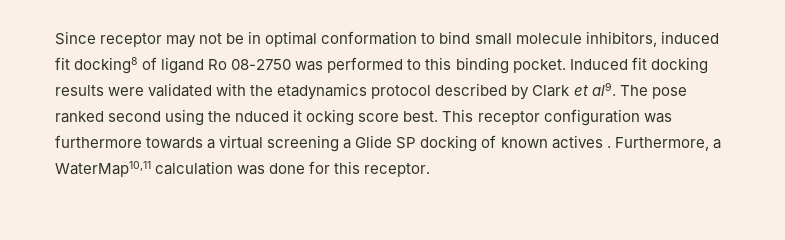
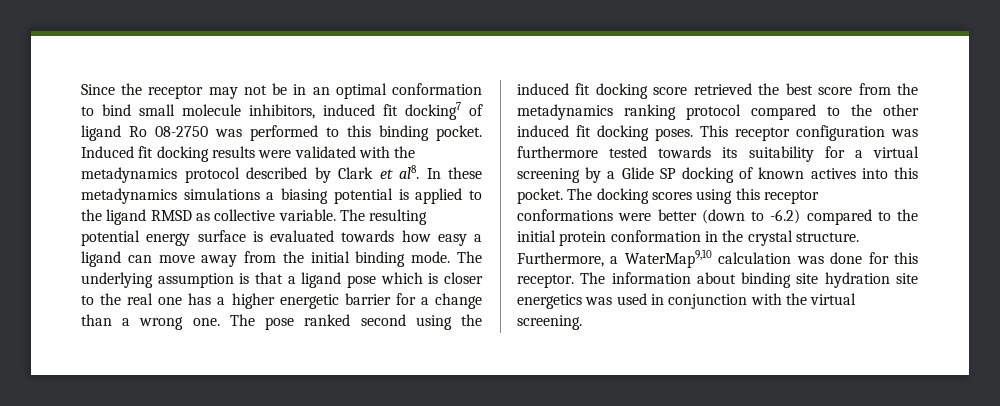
- Since receptor may not be in optimal conformation to bind small molecule inhibitors, induced fit docking8 of ligand Ro 08-2750 was performed to this binding pocket.
+ Since the receptor may not be in an optimal conformation to bind small molecule inhibitors, induced fit docking7 of ligand Ro 08-2750 was performed to this binding pocket.
- Induced fit docking results were validated with the etadynamics protocol described by Clark et al9.
+ Induced fit docking results were validated with the metadynamics protocol described by Clark et al8. In these metadynamics simulations a biasing potential is applied to the ligand RMSD as collective variable. The resulting potential energy surface is evaluated towards how easy a ligand can move away from the initial binding mode. The underlying assumption is that a ligand pose which is closer to the real one has a higher energetic barrier for a change than a wrong one.
- The pose ranked second using the nduced it ocking score best.
+ The pose ranked second using the induced fit docking score retrieved the best score from the metadynamics ranking protocol compared to the other induced fit docking poses.
- This receptor configuration was furthermore towards a virtual screening a Glide SP docking of known actives .
+ This receptor configuration was furthermore tested towards its suitability for a virtual screening by a Glide SP docking of known actives into this pocket. The docking scores using this receptor conformations were better (down to -6.2) compared to the initial protein conformation in the crystal structure.
- Furthermore, a WaterMap10,11 calculation was done for this receptor.
+ Furthermore, a WaterMap9,10 calculation was done for this receptor.
+ The information about binding site hydration site energetics was used in conjunction with the virtual screening.

